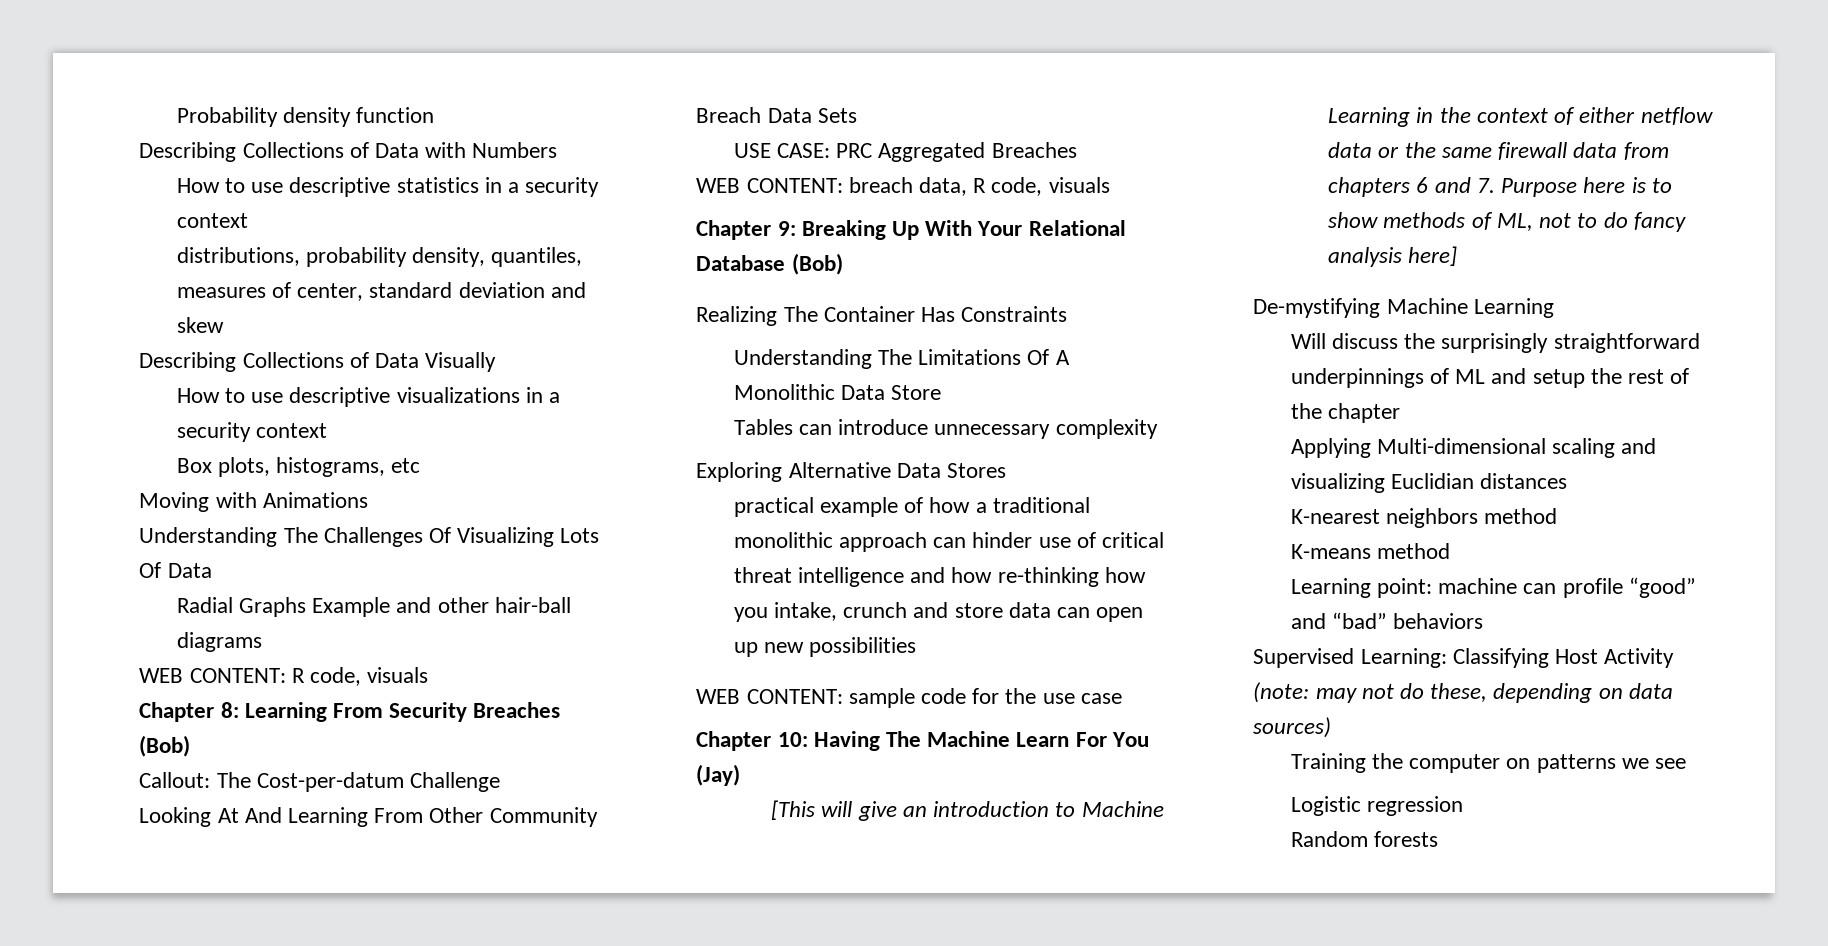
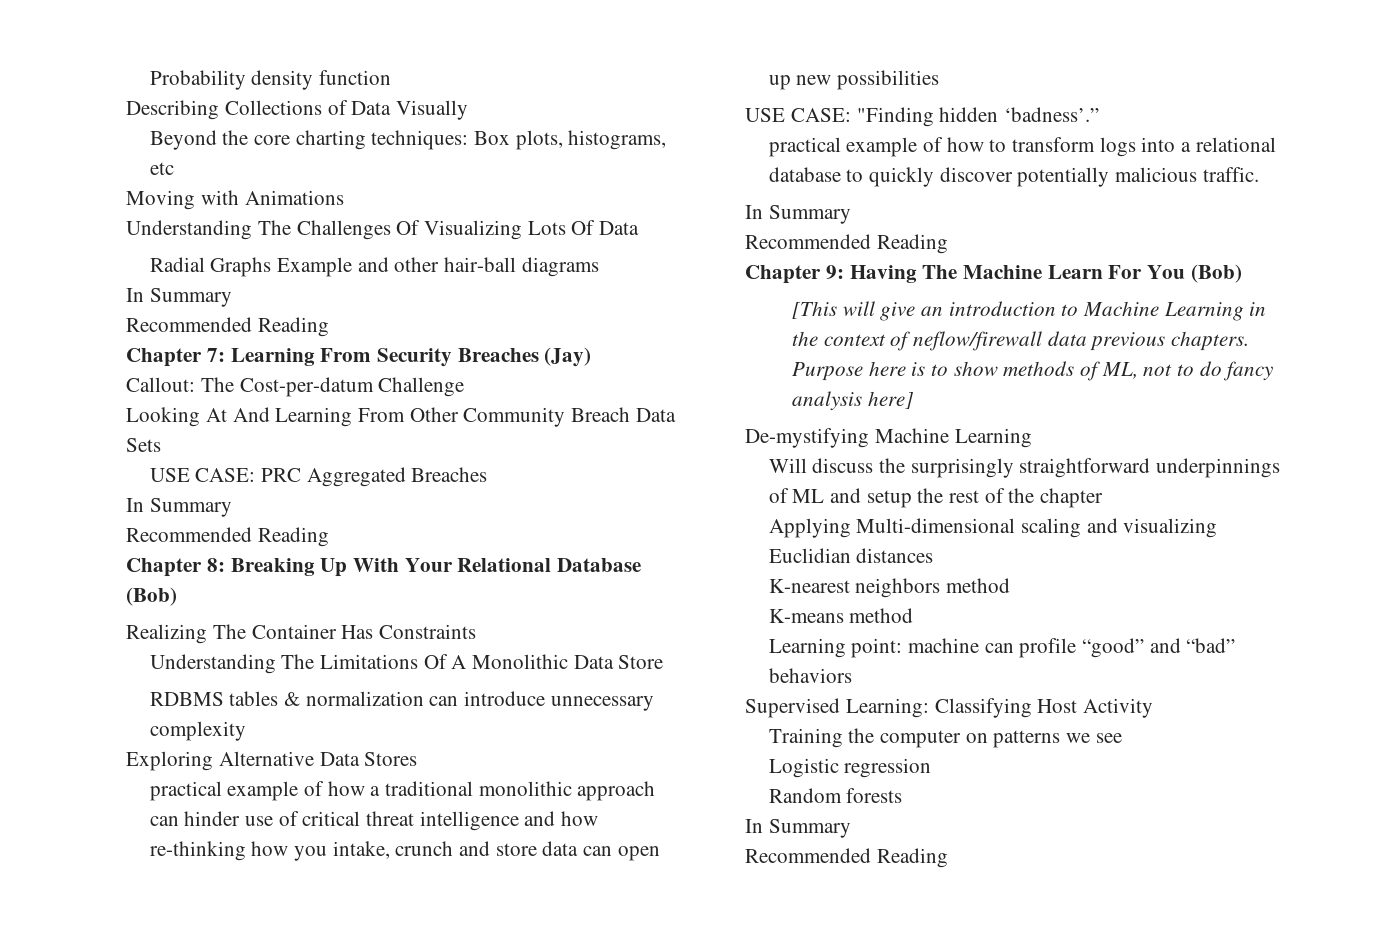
- Describing Collections of Data with Numbers
- How to use descriptive statistics in a security context
- distributions, probability density, quantiles, measures of center, standard deviation and skew
- How to use descriptive visualizations in a security context
- Box plots, histograms, etc
+ Beyond the core charting techniques: Box plots, histograms, etc
  Radial Graphs Example and other hair-ball diagrams
- WEB CONTENT: R code, visuals
- Chapter 8: Learning From Security Breaches (Bob)
+ In Summary
+ Recommended Reading
+ Chapter 7: Learning From Security Breaches (Jay)
  USE CASE: PRC Aggregated Breaches
- WEB CONTENT: breach data, R code, visuals
- Chapter 9: Breaking Up With Your Relational Database (Bob)
+ In Summary
+ Recommended Reading
+ Chapter 8: Breaking Up With Your Relational Database (Bob)
- Tables can introduce unnecessary complexity
+ RDBMS tables & normalization can introduce unnecessary complexity
- WEB CONTENT: sample code for the use case
- Chapter 10: Having The Machine Learn For You (Jay)
+ USE CASE: "Finding hidden ‘badness’.”
+ practical example of how to transform logs into a relational database to quickly discover potentially malicious traffic.
+ In Summary
+ Recommended Reading
+ Chapter 9: Having The Machine Learn For You (Bob)
- [This will give an introduction to Machine Learning in the context of either netflow data or the same firewall data from chapters 6 and 7. Purpose here is to show methods of ML, not to do fancy analysis here]
+ [This will give an introduction to Machine Learning in the context of neflow/firewall data previous chapters. Purpose here is to show methods of ML, not to do fancy analysis here]
- Supervised Learning: Classifying Host Activity (note: may not do these, depending on data sources)
+ Supervised Learning: Classifying Host Activity
  Random forests
+ In Summary
+ Recommended Reading

